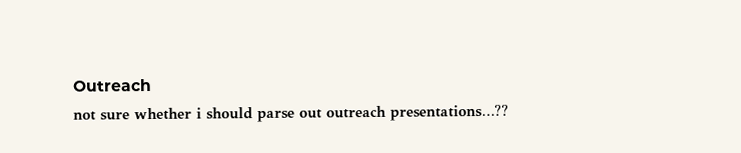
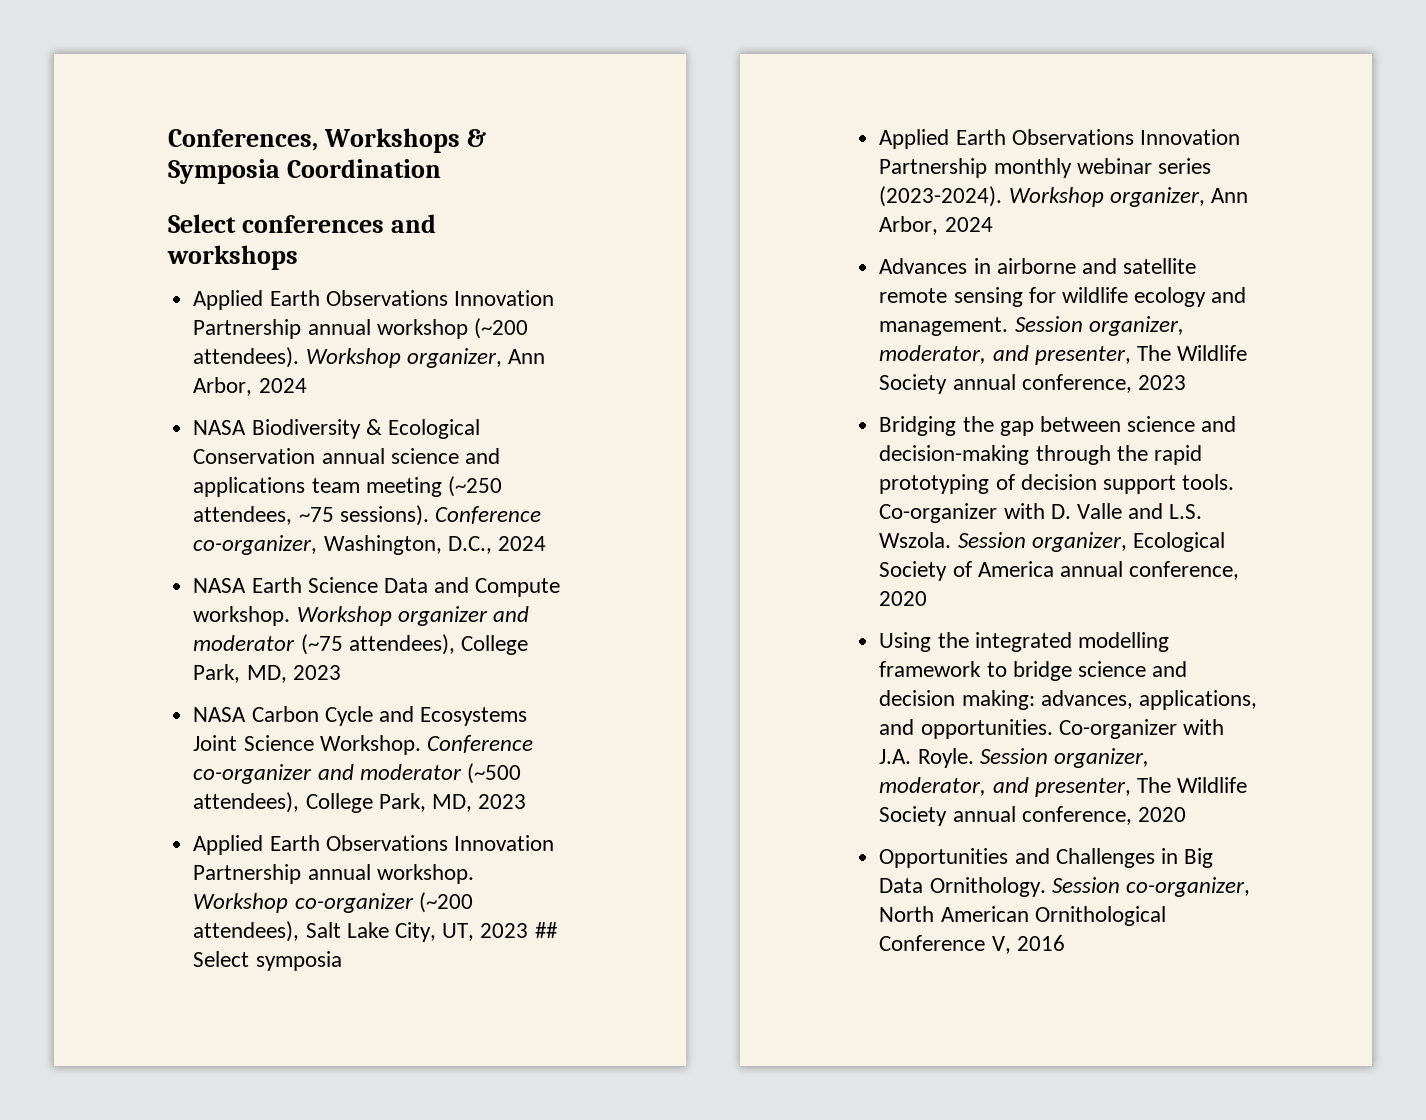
- Outreach
- not sure whether i should parse out outreach presentations…??
+ Conferences, Workshops & Symposia Coordination
+ Select conferences and workshops
+ Applied Earth Observations Innovation Partnership annual workshop (~200 attendees). Workshop organizer, Ann Arbor, 2024
+ NASA Biodiversity & Ecological Conservation annual science and applications team meeting (~250 attendees, ~75 sessions). Conference co-organizer, Washington, D.C., 2024
+ NASA Earth Science Data and Compute workshop. Workshop organizer and moderator (~75 attendees), College Park, MD, 2023
+ NASA Carbon Cycle and Ecosystems Joint Science Workshop. Conference co-organizer and moderator (~500 attendees), College Park, MD, 2023
+ Applied Earth Observations Innovation Partnership annual workshop. Workshop co-organizer (~200 attendees), Salt Lake City, UT, 2023 ## Select symposia
+ Applied Earth Observations Innovation Partnership monthly webinar series (2023-2024). Workshop organizer, Ann Arbor, 2024
+ Advances in airborne and satellite remote sensing for wildlife ecology and management. Session organizer, moderator, and presenter, The Wildlife Society annual conference, 2023
+ Bridging the gap between science and decision-making through the rapid prototyping of decision support tools. Co-organizer with D. Valle and L.S. Wszola. Session organizer, Ecological Society of America annual conference, 2020
+ Using the integrated modelling framework to bridge science and decision making: advances, applications, and opportunities. Co-organizer with J.A. Royle. Session organizer, moderator, and presenter, The Wildlife Society annual conference, 2020
+ Opportunities and Challenges in Big Data Ornithology. Session co-organizer, North American Ornithological Conference V, 2016

